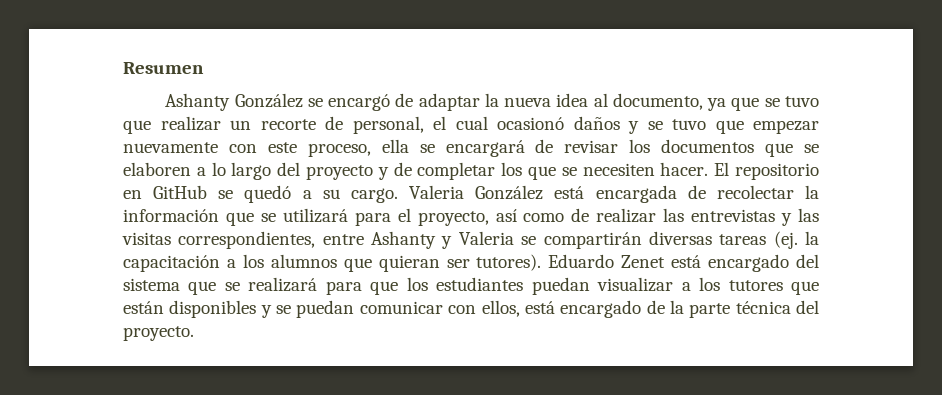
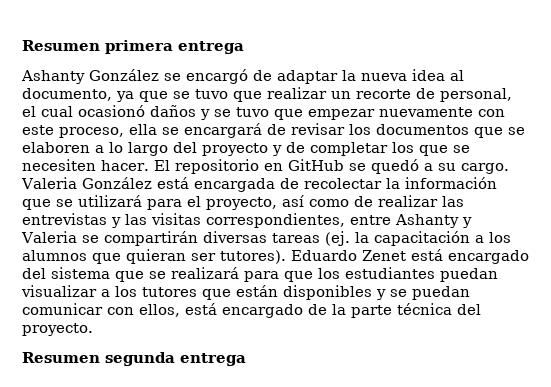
- Resumen
+ Resumen primera entrega
+ Resumen segunda entrega

